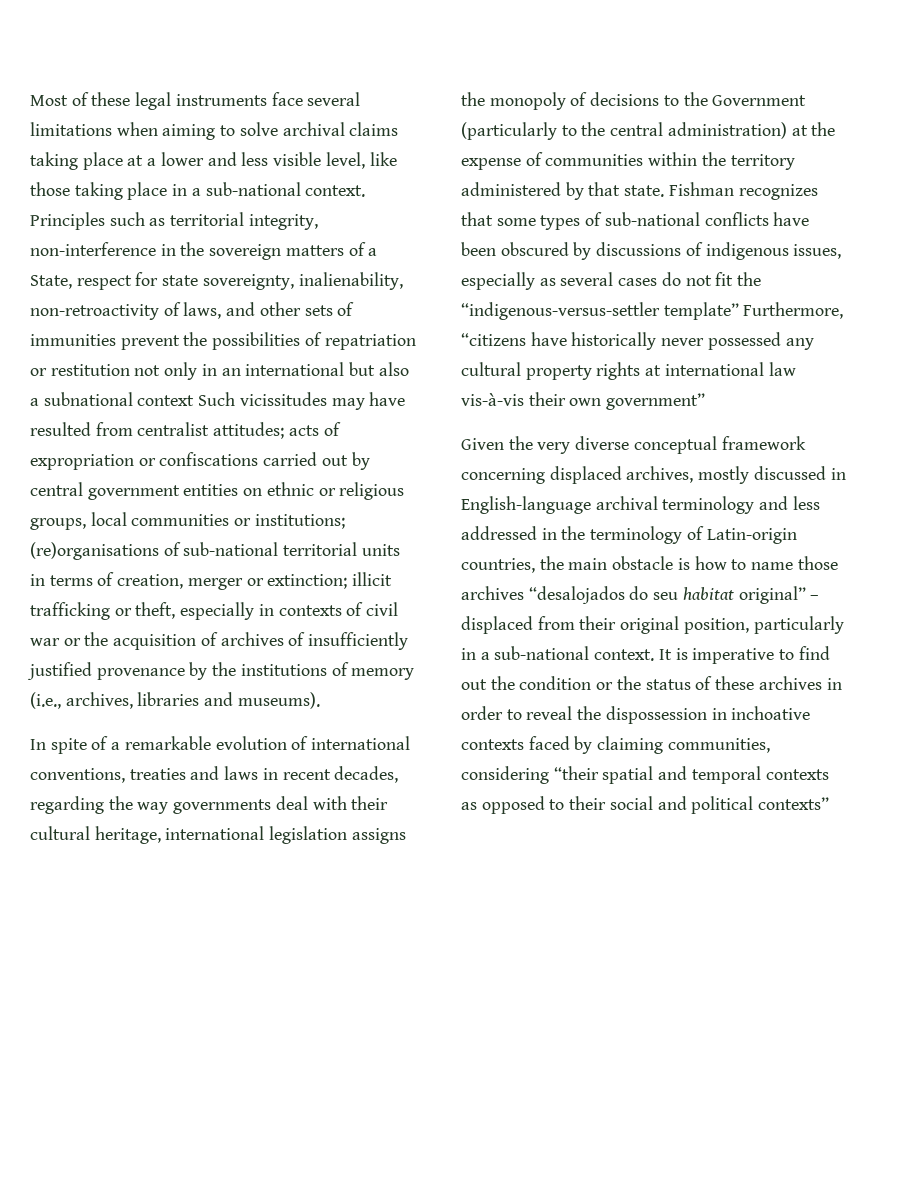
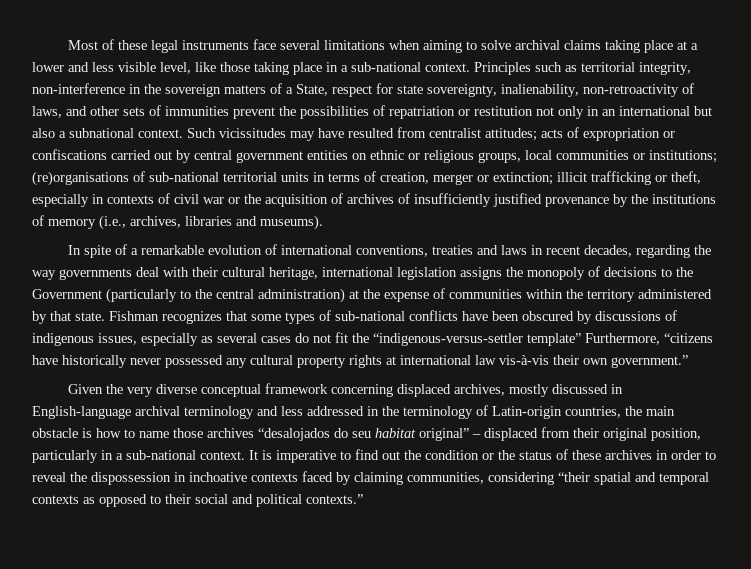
- Principles such as territorial integrity, non-interference in the sovereign matters of a State, respect for state sovereignty, inalienability, non-retroactivity of laws, and other sets of immunities prevent the possibilities of repatriation or restitution not only in an international but also a subnational context Such vicissitudes may have resulted from centralist attitudes;
+ Principles such as territorial integrity, non-interference in the sovereign matters of a State, respect for state sovereignty, inalienability, non-retroactivity of laws, and other sets of immunities prevent the possibilities of repatriation or restitution not only in an international but also a subnational context. Such vicissitudes may have resulted from centralist attitudes;
- Fishman recognizes that some types of sub-national conflicts have been obscured by discussions of indigenous issues, especially as several cases do not fit the “indigenous-versus-settler template” Furthermore, “citizens have historically never possessed any cultural property rights at international law vis-à-vis their own government”
+ Fishman recognizes that some types of sub-national conflicts have been obscured by discussions of indigenous issues, especially as several cases do not fit the “indigenous-versus-settler template” Furthermore, “citizens have historically never possessed any cultural property rights at international law vis-à-vis their own government.”
- It is imperative to find out the condition or the status of these archives in order to reveal the dispossession in inchoative contexts faced by claiming communities, considering “their spatial and temporal contexts as opposed to their social and political contexts”
+ It is imperative to find out the condition or the status of these archives in order to reveal the dispossession in inchoative contexts faced by claiming communities, considering “their spatial and temporal contexts as opposed to their social and political contexts.”

